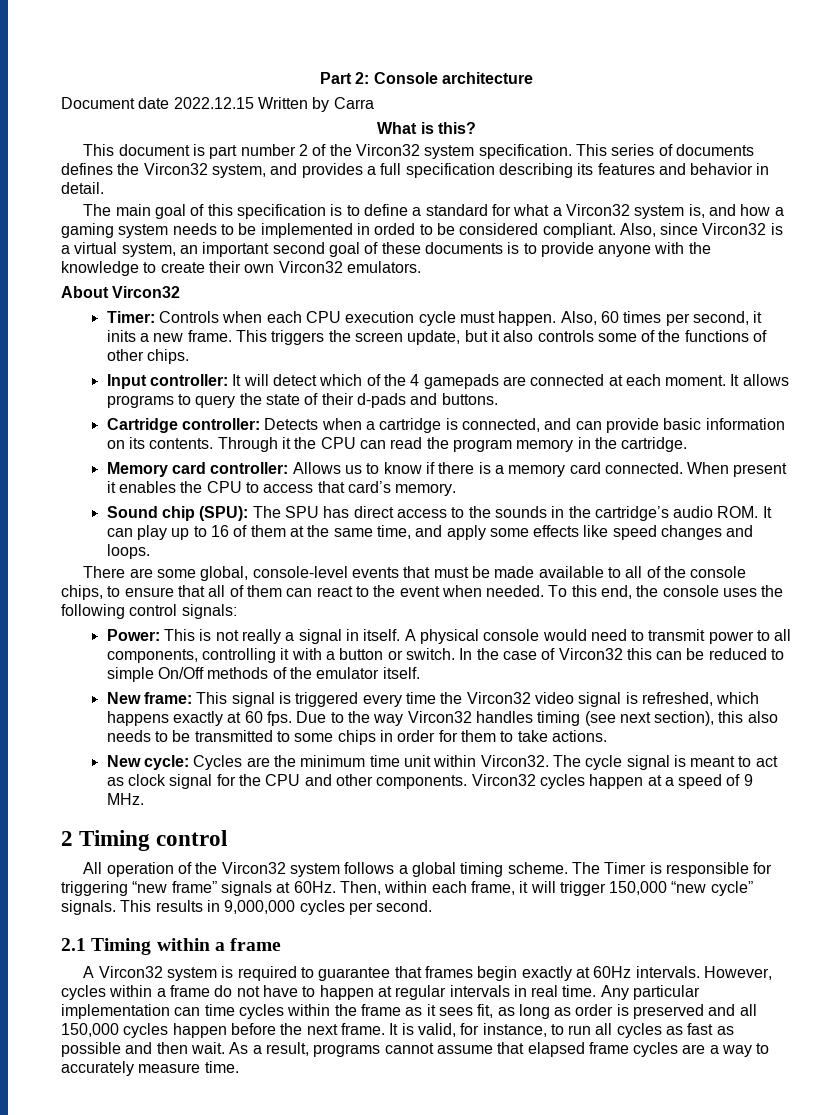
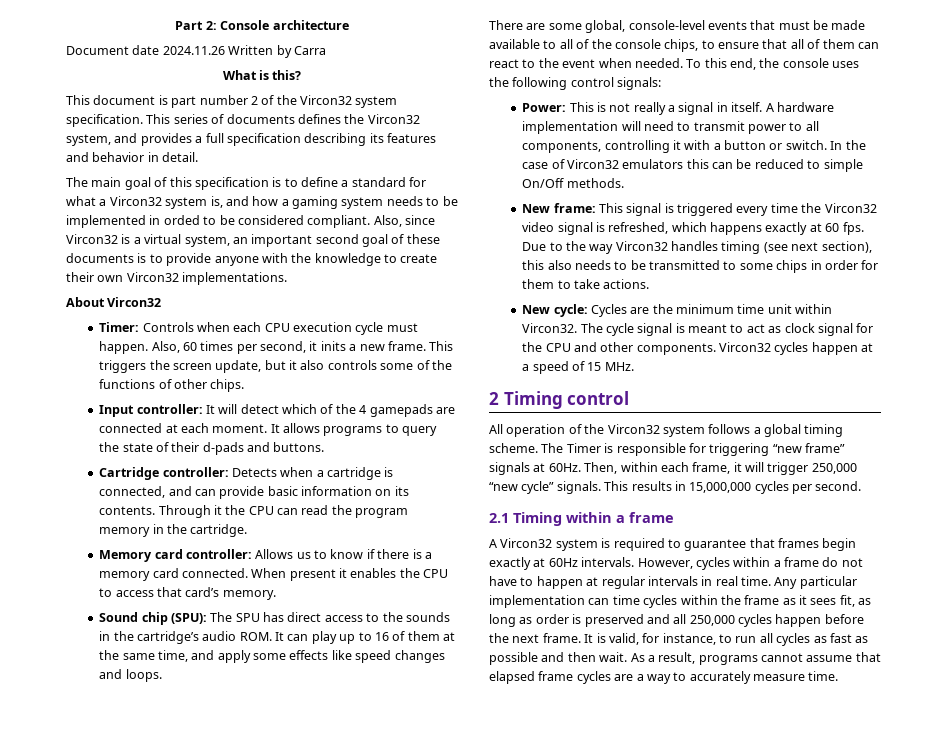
- Document date 2022.12.15 Written by Carra
+ Document date 2024.11.26 Written by Carra
- Also, since Vircon32 is a virtual system, an important second goal of these documents is to provide anyone with the knowledge to create their own Vircon32 emulators.
+ Also, since Vircon32 is a virtual system, an important second goal of these documents is to provide anyone with the knowledge to create their own Vircon32 implementations.
- A physical console would need to transmit power to all components, controlling it with a button or switch.
+ A hardware implementation will need to transmit power to all components, controlling it with a button or switch.
- In the case of Vircon32 this can be reduced to simple On/Off methods of the emulator itself.
+ In the case of Vircon32 emulators this can be reduced to simple On/Off methods.
- Vircon32 cycles happen at a speed of 9 MHz.
+ Vircon32 cycles happen at a speed of 15 MHz.
- Then, within each frame, it will trigger 150,000 “new cycle” signals.
+ Then, within each frame, it will trigger 250,000 “new cycle” signals.
- This results in 9,000,000 cycles per second.
+ This results in 15,000,000 cycles per second.
- Any particular implementation can time cycles within the frame as it sees fit, as long as order is preserved and all 150,000 cycles happen before the next frame.
+ Any particular implementation can time cycles within the frame as it sees fit, as long as order is preserved and all 250,000 cycles happen before the next frame.

